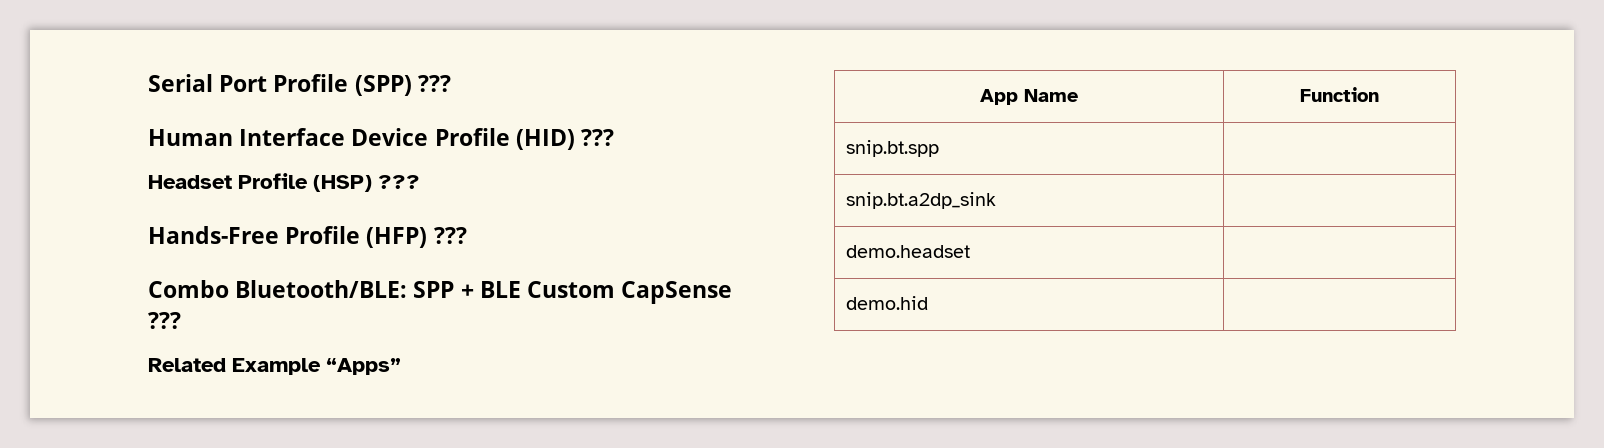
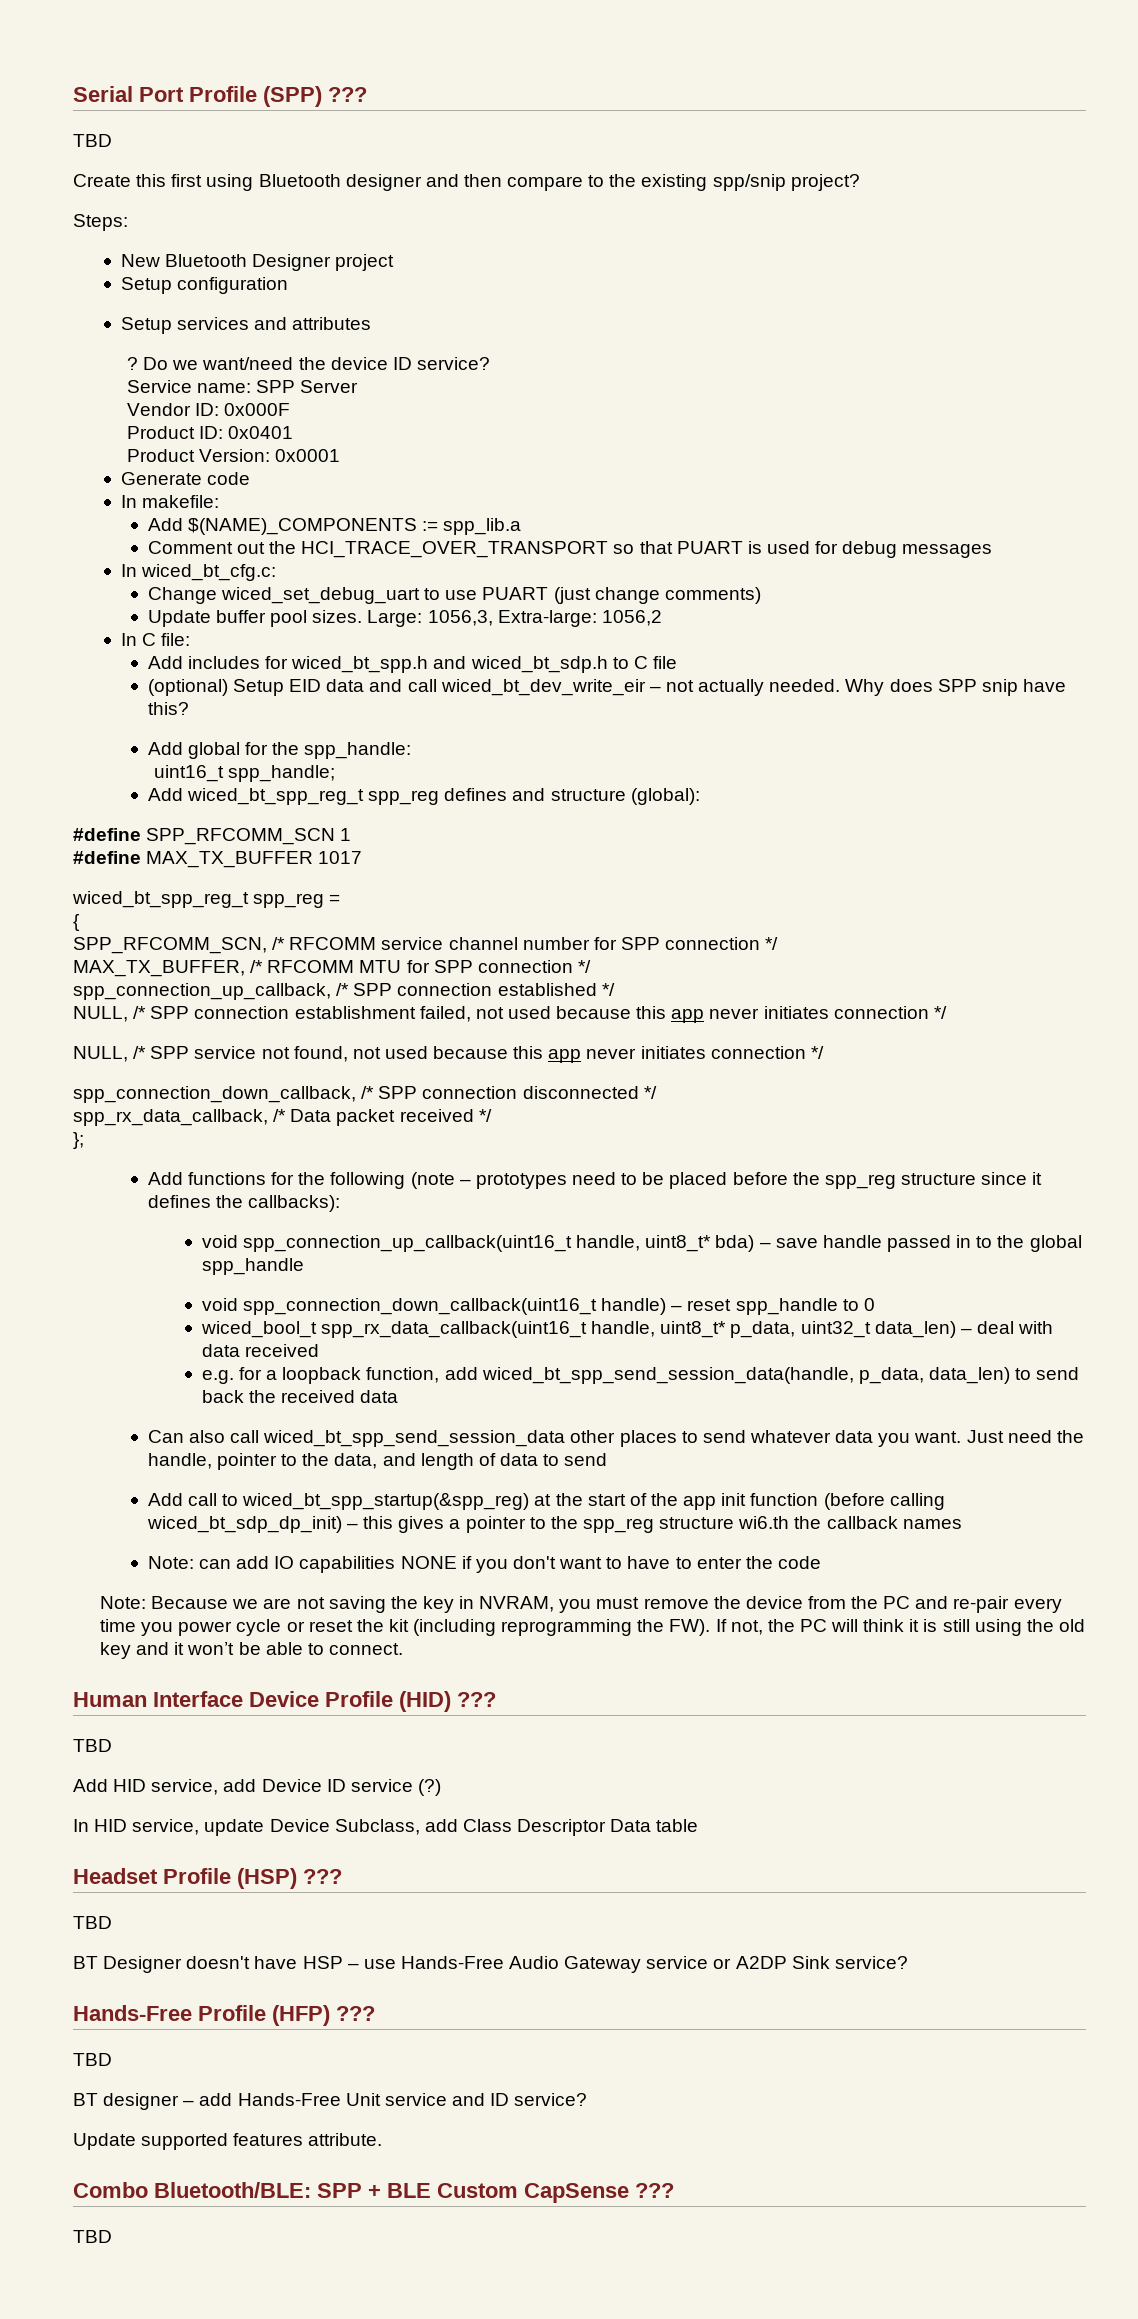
  Serial Port Profile (SPP) ???
+ TBD
+ Create this first using Bluetooth designer and then compare to the existing spp/snip project?
+ Steps:
+ New Bluetooth Designer project
+ Setup configuration
+ Setup services and attributes
+ ? Do we want/need the device ID service?
+ Service name: SPP Server
+ Vendor ID: 0x000F
+ Product ID: 0x0401
+ Product Version: 0x0001
+ Generate code
+ In makefile:
+ Add $(NAME)_COMPONENTS := spp_lib.a
+ Comment out the HCI_TRACE_OVER_TRANSPORT so that PUART is used for debug messages
+ In wiced_bt_cfg.c:
+ Change wiced_set_debug_uart to use PUART (just change comments)
+ Update buffer pool sizes. Large: 1056,3, Extra-large: 1056,2
+ In C file:
+ Add includes for wiced_bt_spp.h and wiced_bt_sdp.h to C file
+ (optional) Setup EID data and call wiced_bt_dev_write_eir – not actually needed. Why does SPP snip have this?
+ Add global for the spp_handle:
+ uint16_t spp_handle;
+ Add wiced_bt_spp_reg_t spp_reg defines and structure (global):
+ #define SPP_RFCOMM_SCN 1
+ #define MAX_TX_BUFFER 1017
+ wiced_bt_spp_reg_t spp_reg =
+ {
+ SPP_RFCOMM_SCN, /* RFCOMM service channel number for SPP connection */
+ MAX_TX_BUFFER, /* RFCOMM MTU for SPP connection */
+ spp_connection_up_callback, /* SPP connection established */
+ NULL, /* SPP connection establishment failed, not used because this app never initiates connection */
+ NULL, /* SPP service not found, not used because this app never initiates connection */
+ spp_connection_down_callback, /* SPP connection disconnected */
+ spp_rx_data_callback, /* Data packet received */
+ };
+ Add functions for the following (note – prototypes need to be placed before the spp_reg structure since it defines the callbacks):
+ void spp_connection_up_callback(uint16_t handle, uint8_t* bda) – save handle passed in to the global spp_handle
+ void spp_connection_down_callback(uint16_t handle) – reset spp_handle to 0
+ wiced_bool_t spp_rx_data_callback(uint16_t handle, uint8_t* p_data, uint32_t data_len) – deal with data received
+ e.g. for a loopback function, add wiced_bt_spp_send_session_data(handle, p_data, data_len) to send back the received data
+ Can also call wiced_bt_spp_send_session_data other places to send whatever data you want. Just need the handle, pointer to the data, and length of data to send
+ Add call to wiced_bt_spp_startup(&spp_reg) at the start of the app init function (before calling wiced_bt_sdp_dp_init) – this gives a pointer to the spp_reg structure wi6.th the callback names
+ Note: can add IO capabilities NONE if you don't want to have to enter the code
+ Note: Because we are not saving the key in NVRAM, you must remove the device from the PC and re-pair every time you power cycle or reset the kit (including reprogramming the FW). If not, the PC will think it is still using the old key and it won’t be able to connect.
  Human Interface Device Profile (HID) ???
+ TBD
+ Add HID service, add Device ID service (?)
+ In HID service, update Device Subclass, add Class Descriptor Data table
  Headset Profile (HSP) ???
+ TBD
+ BT Designer doesn't have HSP – use Hands-Free Audio Gateway service or A2DP Sink service?
  Hands-Free Profile (HFP) ???
+ TBD
+ BT designer – add Hands-Free Unit service and ID service?
+ Update supported features attribute.
  Combo Bluetooth/BLE: SPP + BLE Custom CapSense ???
- Related Example “Apps”
- App Name | Function
- snip.bt.spp |
- snip.bt.a2dp_sink |
- demo.headset |
- demo.hid |
+ TBD

